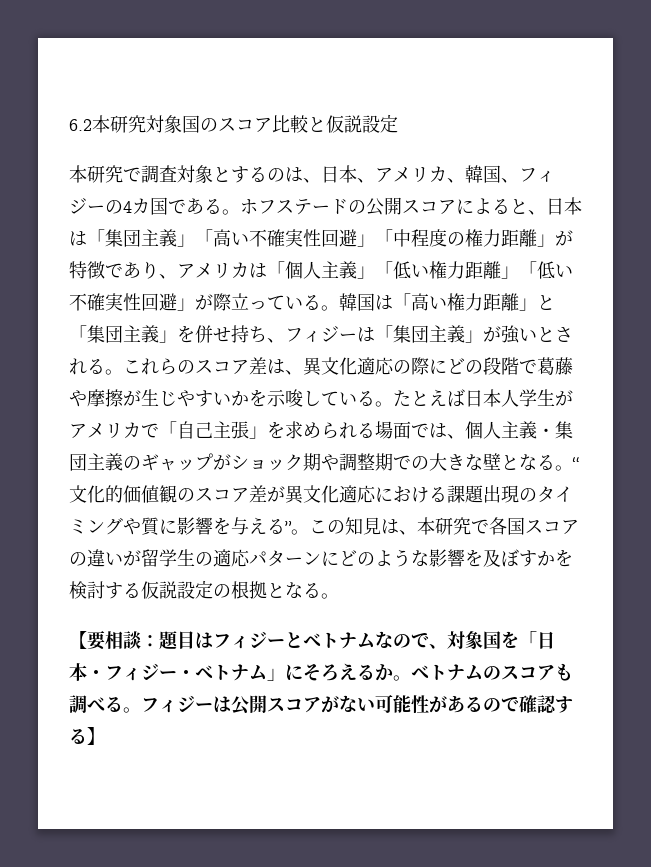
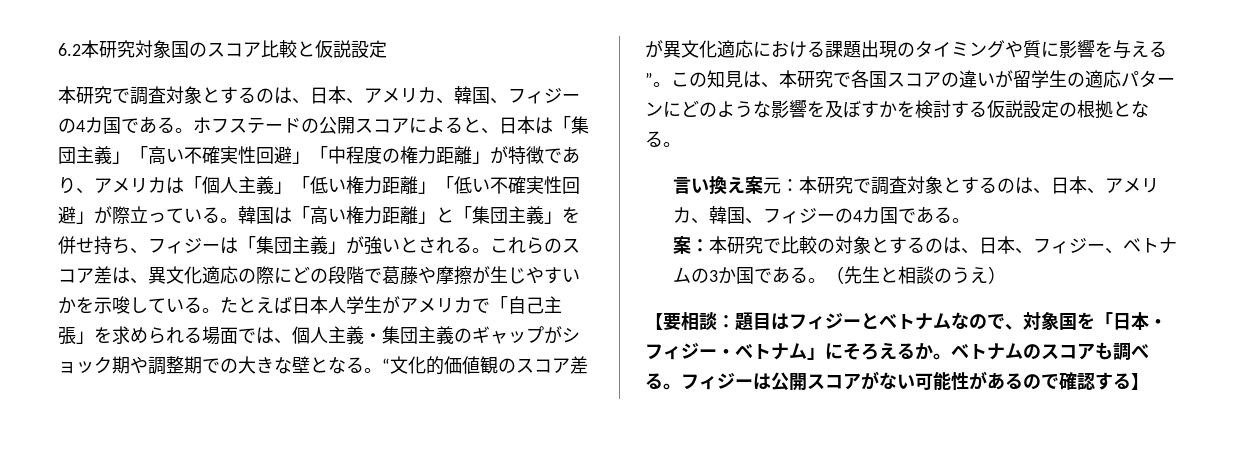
+ 言い換え案元：本研究で調査対象とするのは、日本、アメリカ、韓国、フィジーの4カ国である。
+ 案：本研究で比較の対象とするのは、日本、フィジー、ベトナムの3か国である。（先生と相談のうえ）

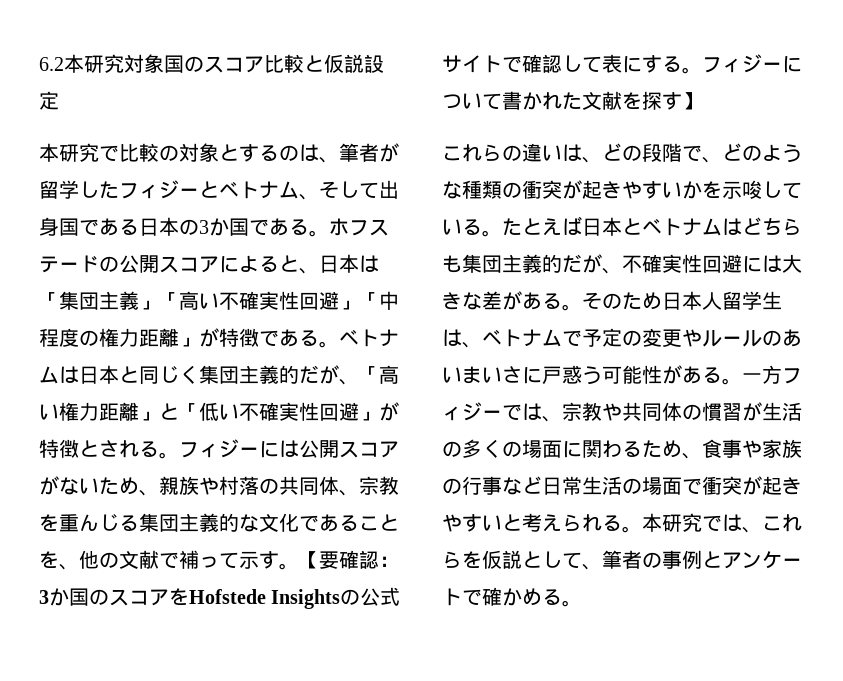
  6.2本研究対象国のスコア比較と仮説設定
- 本研究で調査対象とするのは、日本、アメリカ、韓国、フィジーの4カ国である。
+ 本研究で比較の対象とするのは、筆者が留学したフィジーとベトナム、そして出身国である日本の3か国である。
- ホフステードの公開スコアによると、日本は「集団主義」「高い不確実性回避」「中程度の権力距離」が特徴であり、アメリカは「個人主義」「低い権力距離」「低い不確実性回避」が際立っている。韓国は「高い権力距離」と「集団主義」を併せ持ち、フィジーは「集団主義」が強いとされる。これらのスコア差は、異文化適応の際にどの段階で葛藤や摩擦が生じやすいかを示唆している。
+ ホフステードの公開スコアによると、日本は「集団主義」「高い不確実性回避」「中程度の権力距離」が特徴である。ベトナムは日本と同じく集団主義的だが、「高い権力距離」と「低い不確実性回避」が特徴とされる。フィジーには公開スコアがないため、親族や村落の共同体、宗教を重んじる集団主義的な文化であることを、他の文献で補って示す。【要確認：3か国のスコアをHofstede Insightsの公式サイトで確認して表にする。フィジーについて書かれた文献を探す】
+ これらの違いは、どの段階で、どのような種類の衝突が起きやすいかを示唆している。
- たとえば日本人学生がアメリカで「自己主張」を求められる場面では、個人主義・集団主義のギャップがショック期や調整期での大きな壁となる。“文化的価値観のスコア差が異文化適応における課題出現のタイミングや質に影響を与える”。この知見は、本研究で各国スコアの違いが留学生の適応パターンにどのような影響を及ぼすかを検討する仮説設定の根拠となる。
- 言い換え案元：本研究で調査対象とするのは、日本、アメリカ、韓国、フィジーの4カ国である。
- 案：本研究で比較の対象とするのは、日本、フィジー、ベトナムの3か国である。（先生と相談のうえ）
- 【要相談：題目はフィジーとベトナムなので、対象国を「日本・フィジー・ベトナム」にそろえるか。ベトナムのスコアも調べる。フィジーは公開スコアがない可能性があるので確認する】
+ たとえば日本とベトナムはどちらも集団主義的だが、不確実性回避には大きな差がある。そのため日本人留学生は、ベトナムで予定の変更やルールのあいまいさに戸惑う可能性がある。一方フィジーでは、宗教や共同体の慣習が生活の多くの場面に関わるため、食事や家族の行事など日常生活の場面で衝突が起きやすいと考えられる。本研究では、これらを仮説として、筆者の事例とアンケートで確かめる。

